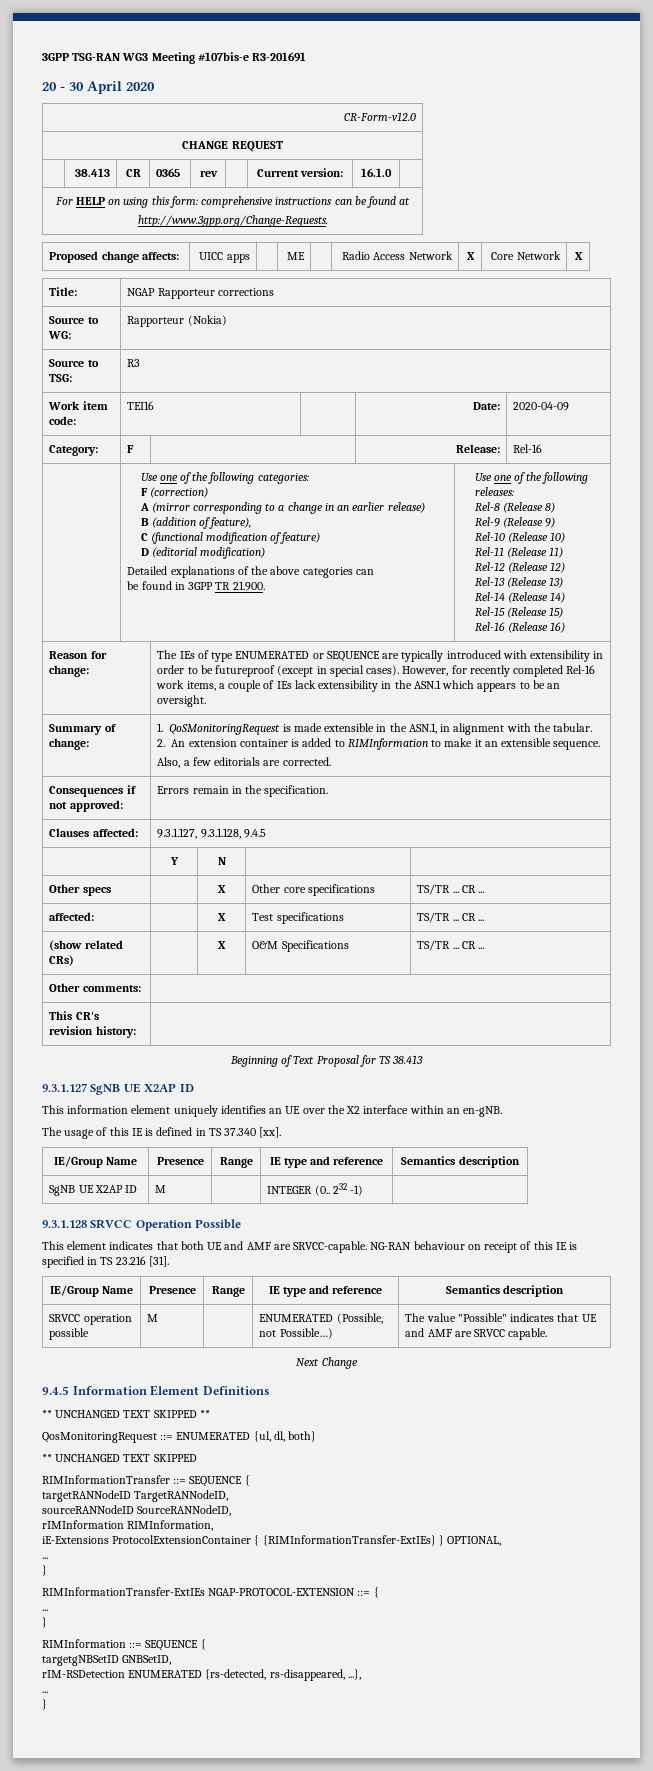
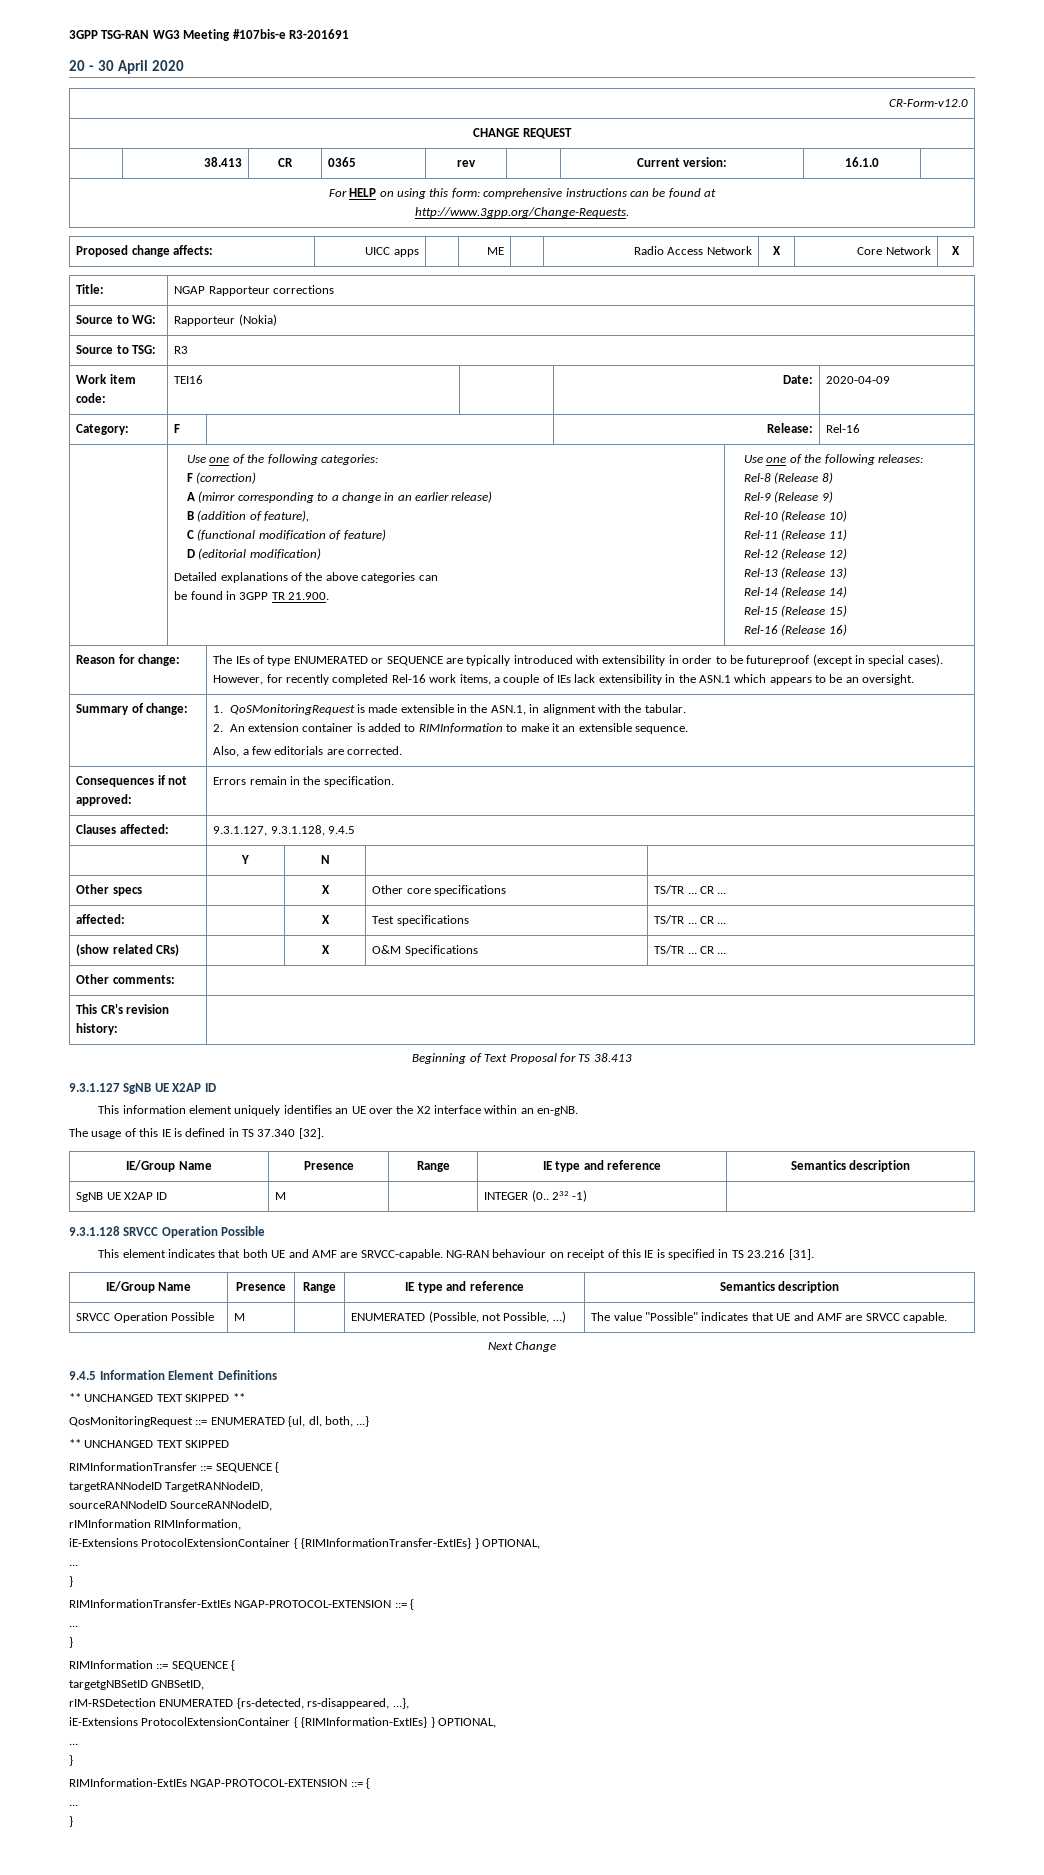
- The usage of this IE is defined in TS 37.340 [xx].
+ The usage of this IE is defined in TS 37.340 [32].
- SRVCC operation possible | M | | ENUMERATED (Possible, not Possible…) | The value "Possible" indicates that UE and AMF are SRVCC capable.
+ SRVCC Operation Possible | M | | ENUMERATED (Possible, not Possible, …) | The value "Possible" indicates that UE and AMF are SRVCC capable.
- QosMonitoringRequest ::= ENUMERATED {ul, dl, both}
+ QosMonitoringRequest ::= ENUMERATED {ul, dl, both, ...}
+ iE-Extensions ProtocolExtensionContainer { {RIMInformation-ExtIEs} } OPTIONAL,
+ ...
+ }
+ RIMInformation-ExtIEs NGAP-PROTOCOL-EXTENSION ::= {

